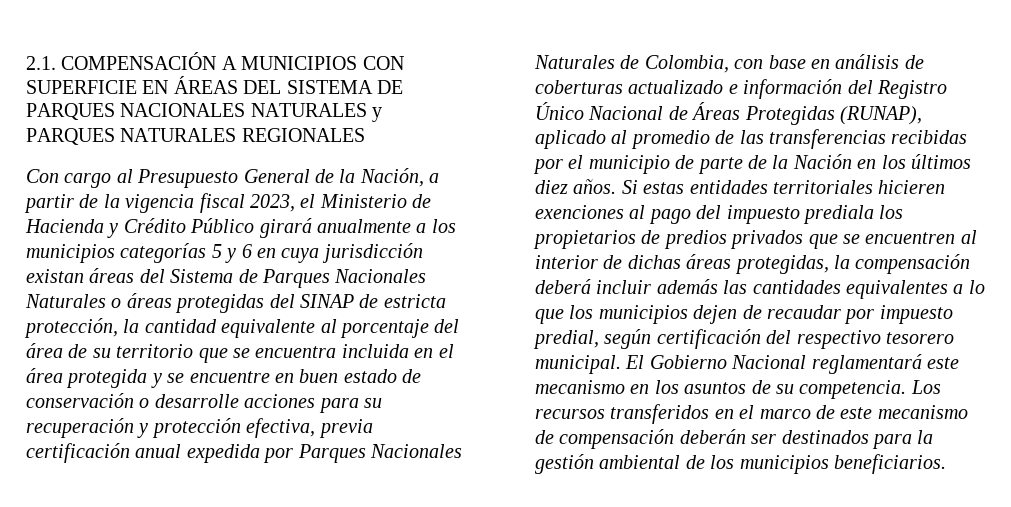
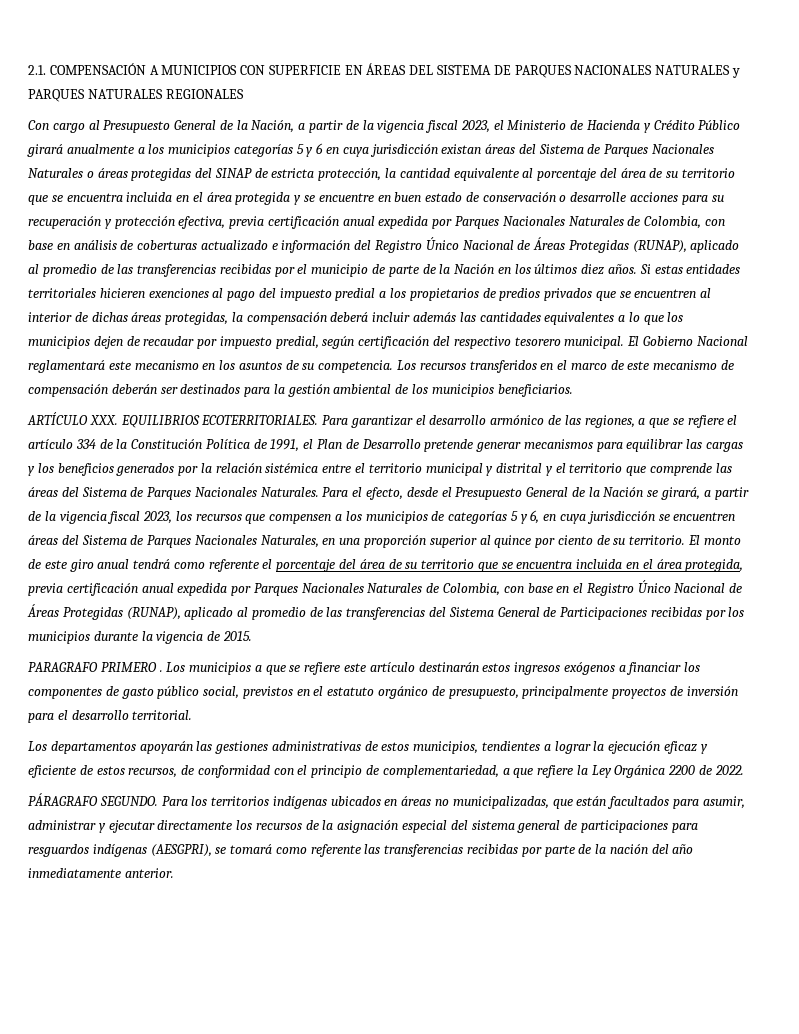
- Si estas entidades territoriales hicieren exenciones al pago del impuesto prediala los propietarios de predios privados que se encuentren al interior de dichas áreas protegidas, la compensación deberá incluir además las cantidades equivalentes a lo que los municipios dejen de recaudar por impuesto predial, según certificación del respectivo tesorero municipal.
+ Si estas entidades territoriales hicieren exenciones al pago del impuesto predial a los propietarios de predios privados que se encuentren al interior de dichas áreas protegidas, la compensación deberá incluir además las cantidades equivalentes a lo que los municipios dejen de recaudar por impuesto predial, según certificación del respectivo tesorero municipal.
+ ARTÍCULO XXX. EQUILIBRIOS ECOTERRITORIALES. Para garantizar el desarrollo armónico de las regiones, a que se refiere el artículo 334 de la Constitución Política de 1991, el Plan de Desarrollo pretende generar mecanismos para equilibrar las cargas y los beneficios generados por la relación sistémica entre el territorio municipal y distrital y el territorio que comprende las áreas del Sistema de Parques Nacionales Naturales. Para el efecto, desde el Presupuesto General de la Nación se girará, a partir de la vigencia fiscal 2023, los recursos que compensen a los municipios de categorías 5 y 6, en cuya jurisdicción se encuentren áreas del Sistema de Parques Nacionales Naturales, en una proporción superior al quince por ciento de su territorio. El monto de este giro anual tendrá como referente el porcentaje del área de su territorio que se encuentra incluida en el área protegida, previa certificación anual expedida por Parques Nacionales Naturales de Colombia, con base en el Registro Único Nacional de Áreas Protegidas (RUNAP), aplicado al promedio de las transferencias del Sistema General de Participaciones recibidas por los municipios durante la vigencia de 2015.
+ PARAGRAFO PRIMERO . Los municipios a que se refiere este artículo destinarán estos ingresos exógenos a financiar los componentes de gasto público social, previstos en el estatuto orgánico de presupuesto, principalmente proyectos de inversión para el desarrollo territorial.
+ Los departamentos apoyarán las gestiones administrativas de estos municipios, tendientes a lograr la ejecución eficaz y eficiente de estos recursos, de conformidad con el principio de complementariedad, a que refiere la Ley Orgánica 2200 de 2022.
+ PÁRAGRAFO SEGUNDO. Para los territorios indígenas ubicados en áreas no municipalizadas, que están facultados para asumir, administrar y ejecutar directamente los recursos de la asignación especial del sistema general de participaciones para resguardos indígenas (AESGPRI), se tomará como referente las transferencias recibidas por parte de la nación del año inmediatamente anterior.

